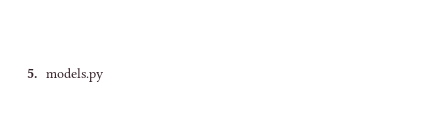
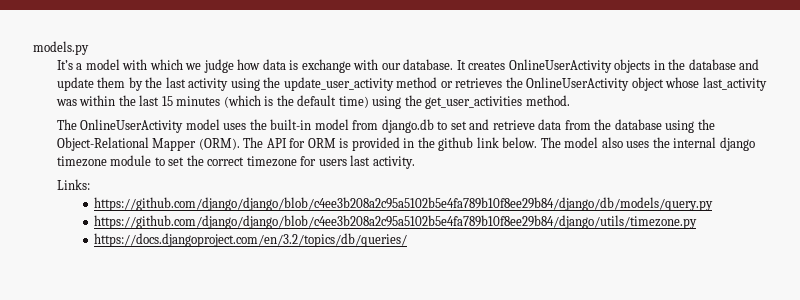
- 5. models.py
+ models.py
+ It’s a model with which we judge how data is exchange with our database. It creates OnlineUserActivity objects in the database and update them by the last activity using the update_user_activity method or retrieves the OnlineUserActivity object whose last_activity was within the last 15 minutes (which is the default time) using the get_user_activities method.
+ The OnlineUserActivity model uses the built-in model from django.db to set and retrieve data from the database using the Object-Relational Mapper (ORM). The API for ORM is provided in the github link below. The model also uses the internal django timezone module to set the correct timezone for users last activity.
+ Links:
+ https://github.com/django/django/blob/c4ee3b208a2c95a5102b5e4fa789b10f8ee29b84/django/db/models/query.py
+ https://github.com/django/django/blob/c4ee3b208a2c95a5102b5e4fa789b10f8ee29b84/django/utils/timezone.py
+ https://docs.djangoproject.com/en/3.2/topics/db/queries/

